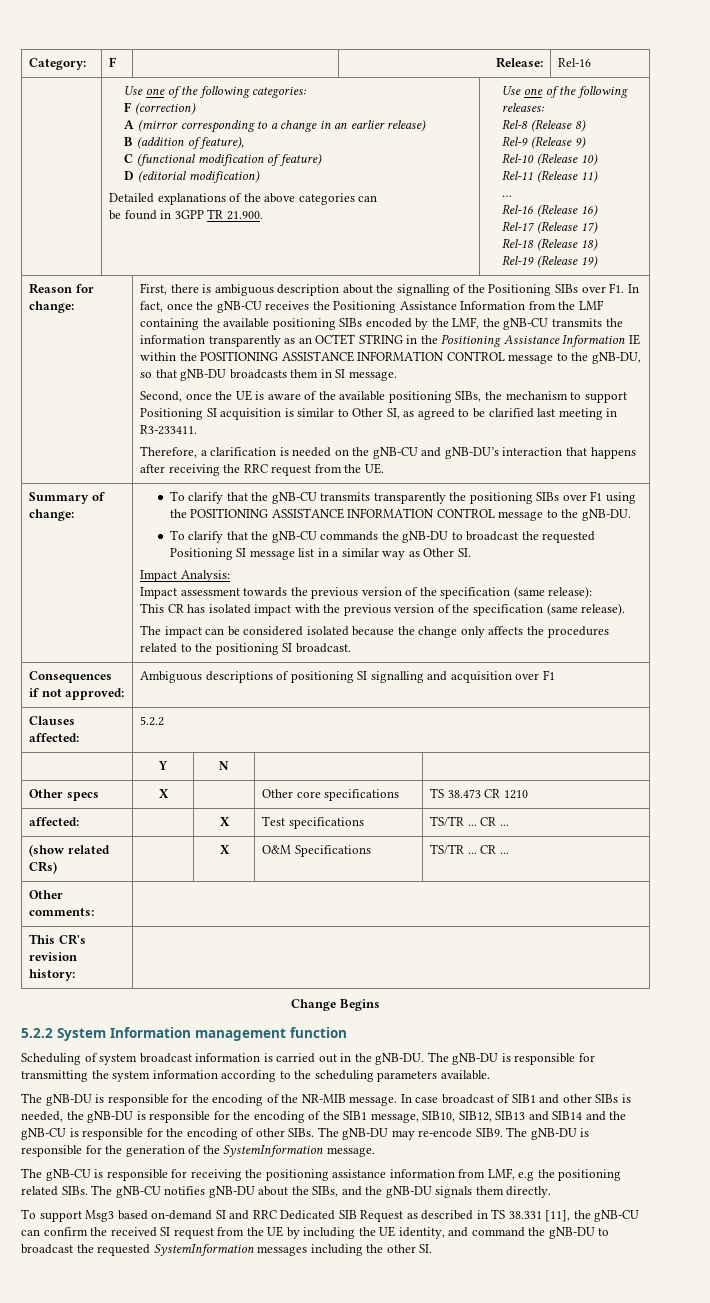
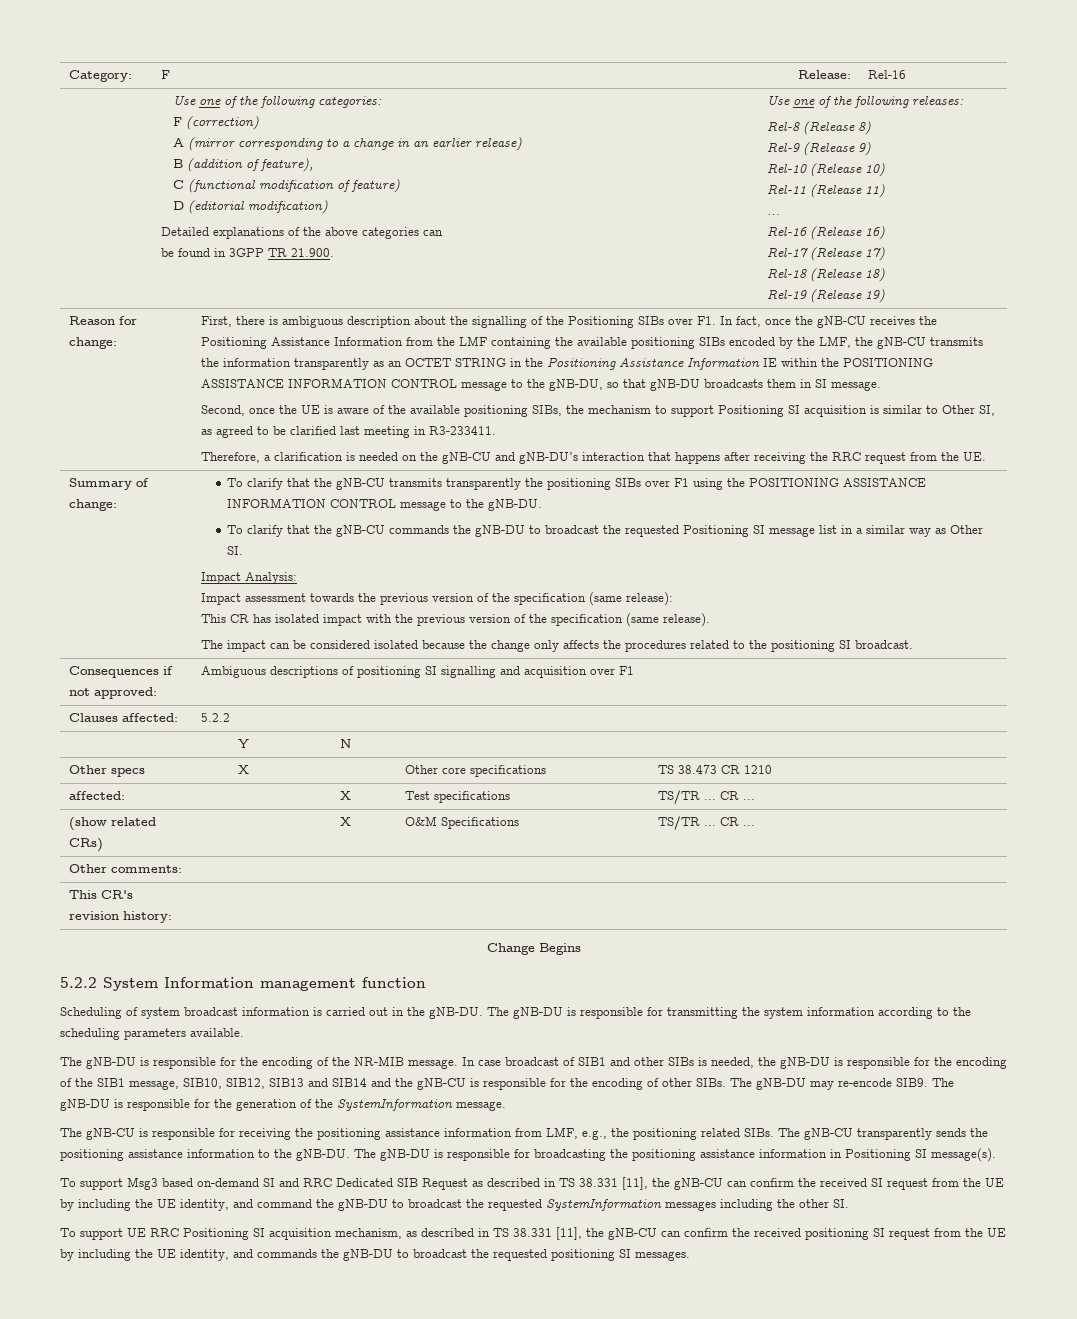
- The gNB-CU is responsible for receiving the positioning assistance information from LMF, e.g the positioning related SIBs.
+ The gNB-CU is responsible for receiving the positioning assistance information from LMF, e.g., the positioning related SIBs.
- The gNB-CU notifies gNB-DU about the SIBs, and the gNB-DU signals them directly.
+ The gNB-CU transparently sends the positioning assistance information to the gNB-DU. The gNB-DU is responsible for broadcasting the positioning assistance information in Positioning SI message(s).
+ To support UE RRC Positioning SI acquisition mechanism, as described in TS 38.331 [11], the gNB-CU can confirm the received positioning SI request from the UE by including the UE identity, and commands the gNB-DU to broadcast the requested positioning SI messages.

